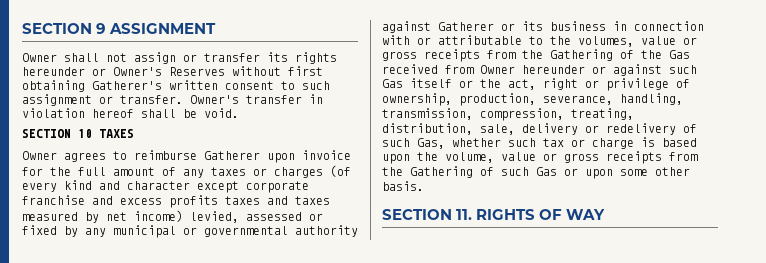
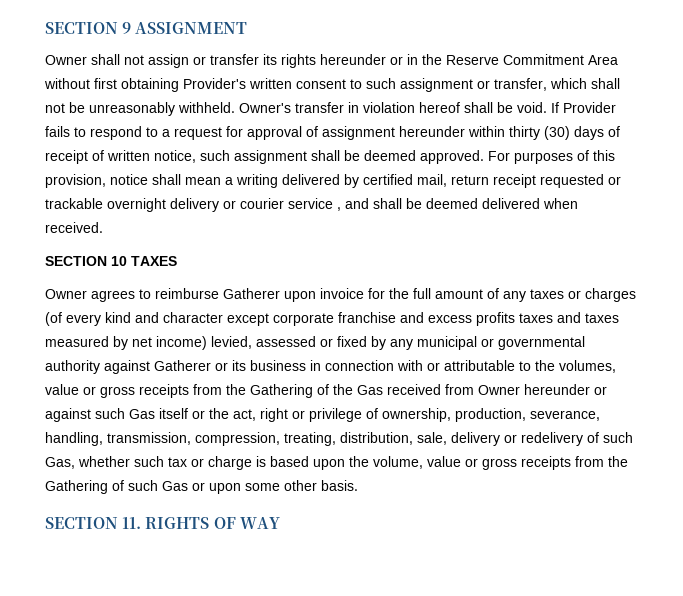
- Owner shall not assign or transfer its rights hereunder or Owner's Reserves without first obtaining Gatherer's written consent to such assignment or transfer.
+ Owner shall not assign or transfer its rights hereunder or in the Reserve Commitment Area without first obtaining Provider's written consent to such assignment or transfer, which shall not be unreasonably withheld.
+ If Provider fails to respond to a request for approval of assignment hereunder within thirty (30) days of receipt of written notice, such assignment shall be deemed approved. For purposes of this provision, notice shall mean a writing delivered by certified mail, return receipt requested or trackable overnight delivery or courier service , and shall be deemed delivered when received.

